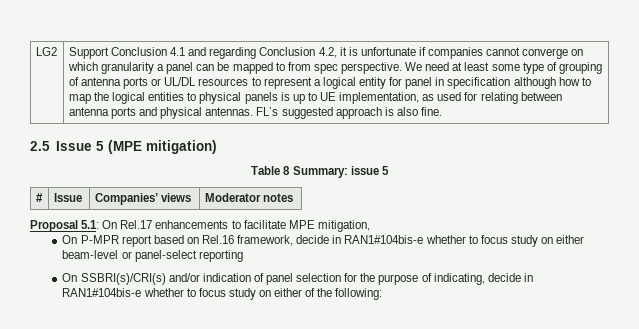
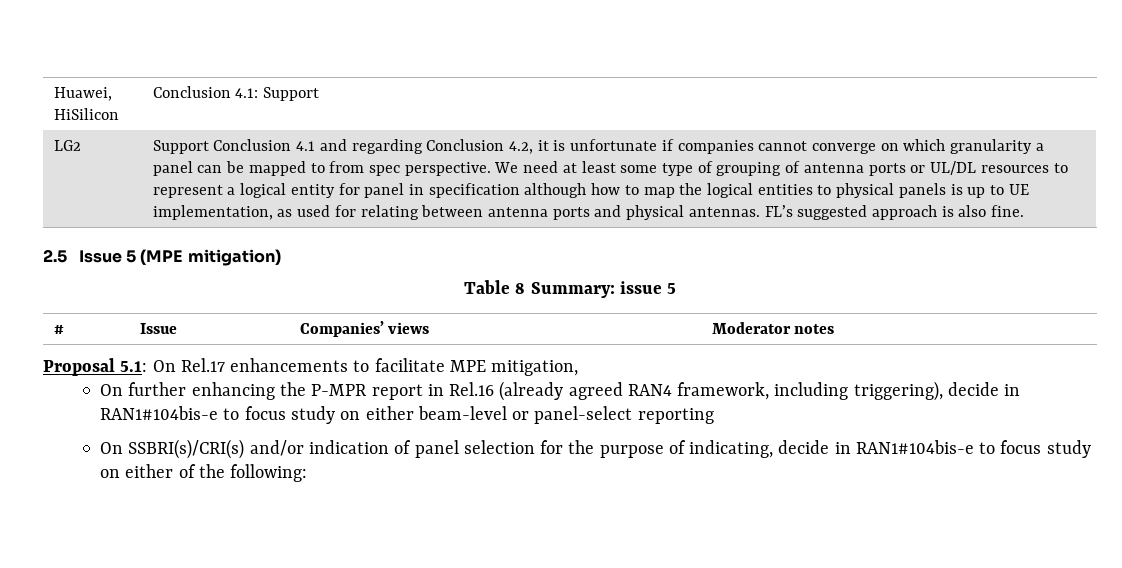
+ Huawei, HiSilicon | Conclusion 4.1: Support
- On P-MPR report based on Rel.16 framework, decide in RAN1#104bis-e whether to focus study on either beam-level or panel-select reporting
+ On further enhancing the P-MPR report in Rel.16 (already agreed RAN4 framework, including triggering), decide in RAN1#104bis-e to focus study on either beam-level or panel-select reporting
- On SSBRI(s)/CRI(s) and/or indication of panel selection for the purpose of indicating, decide in RAN1#104bis-e whether to focus study on either of the following:
+ On SSBRI(s)/CRI(s) and/or indication of panel selection for the purpose of indicating, decide in RAN1#104bis-e to focus study on either of the following:

